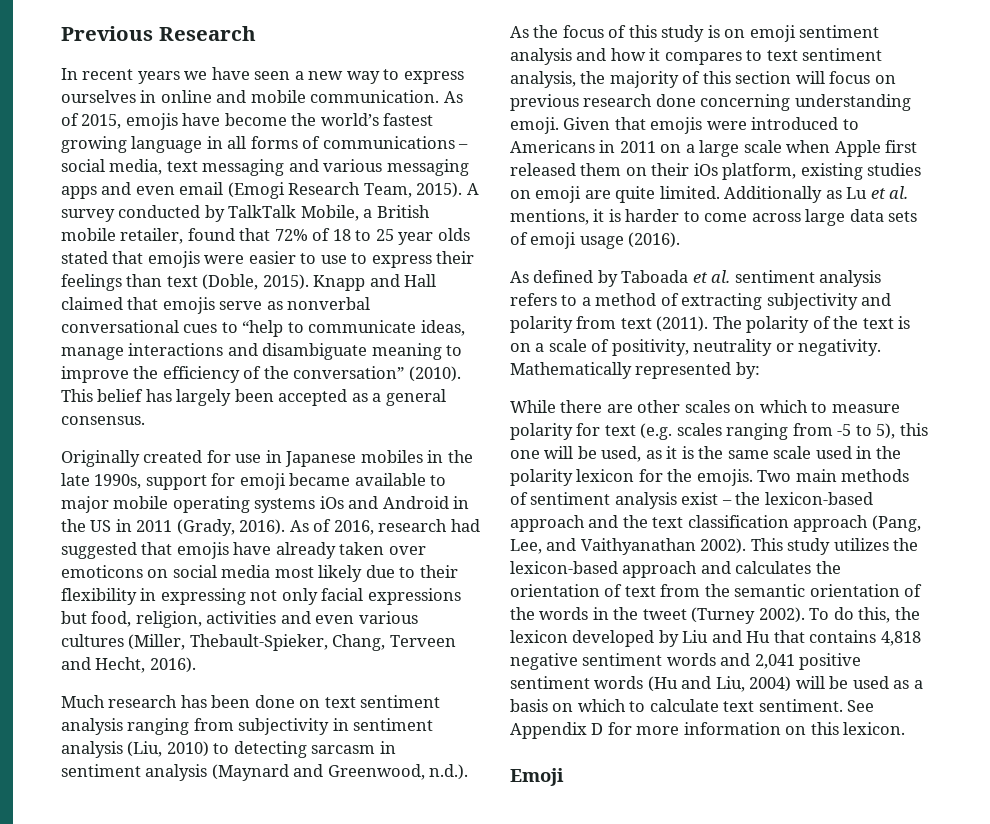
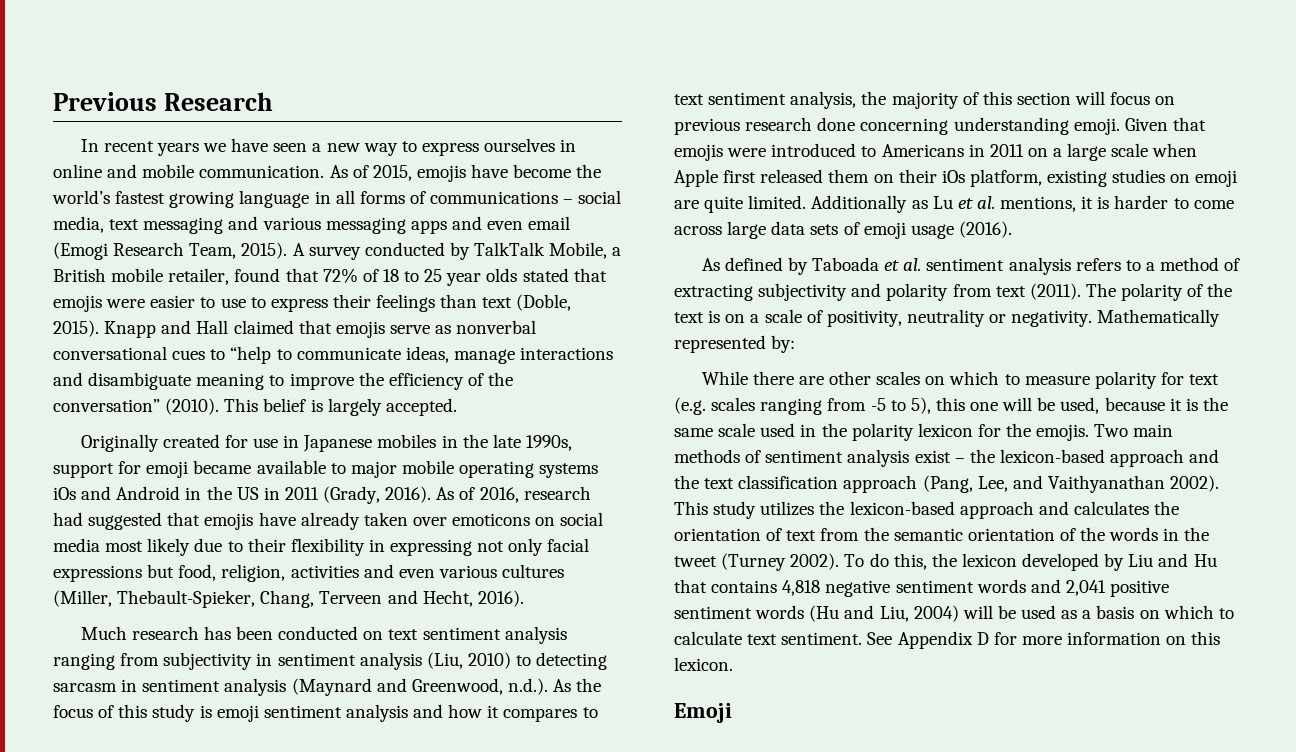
- This belief has largely been accepted as a general consensus.
+ This belief is largely accepted.
- Much research has been done on text sentiment analysis ranging from subjectivity in sentiment analysis (Liu, 2010) to detecting sarcasm in sentiment analysis (Maynard and Greenwood, n.d.). As the focus of this study is on emoji sentiment analysis and how it compares to text sentiment analysis, the majority of this section will focus on previous research done concerning understanding emoji.
+ Much research has been conducted on text sentiment analysis ranging from subjectivity in sentiment analysis (Liu, 2010) to detecting sarcasm in sentiment analysis (Maynard and Greenwood, n.d.). As the focus of this study is emoji sentiment analysis and how it compares to text sentiment analysis, the majority of this section will focus on previous research done concerning understanding emoji.
- While there are other scales on which to measure polarity for text (e.g. scales ranging from -5 to 5), this one will be used, as it is the same scale used in the polarity lexicon for the emojis.
+ While there are other scales on which to measure polarity for text (e.g. scales ranging from -5 to 5), this one will be used, because it is the same scale used in the polarity lexicon for the emojis.

